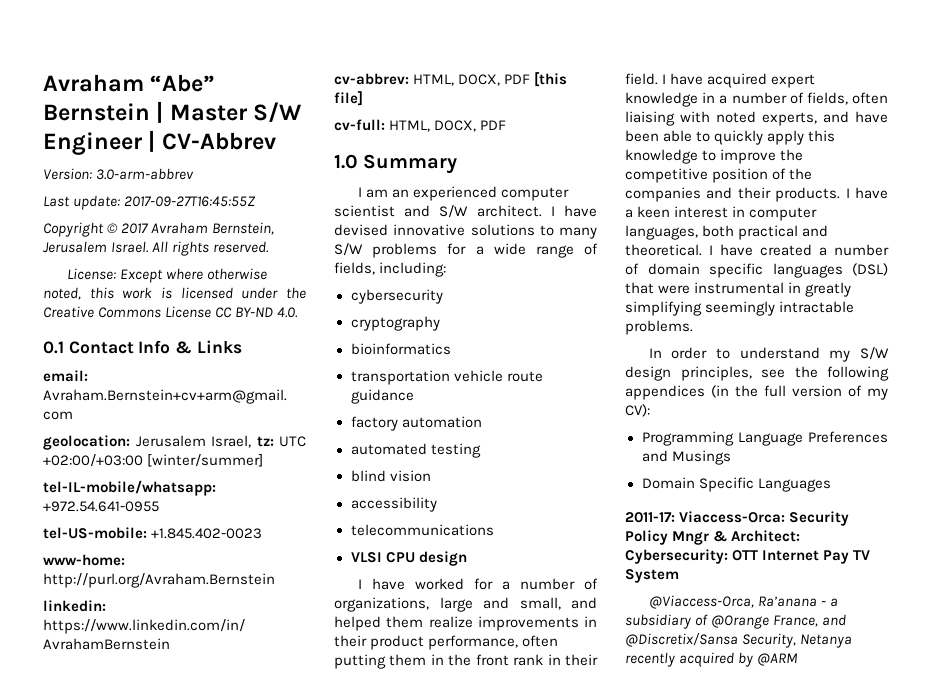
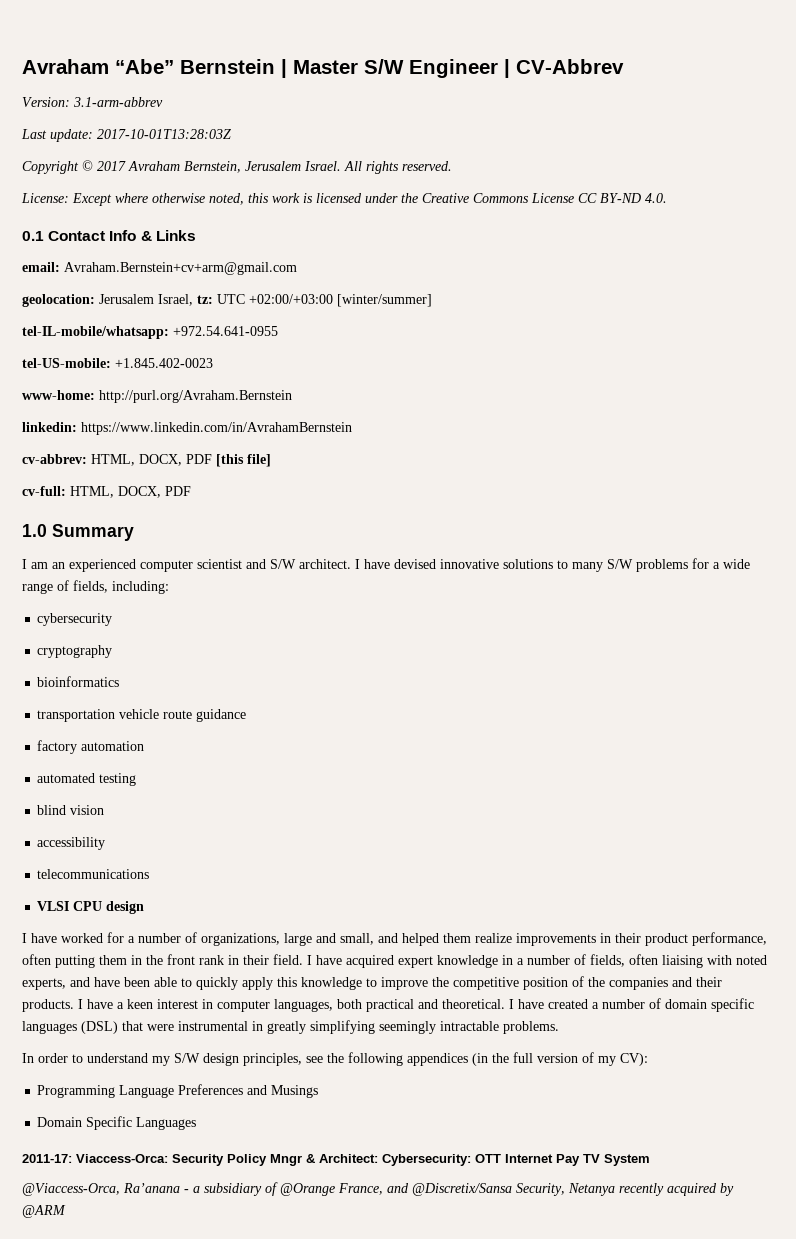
- Version: 3.0-arm-abbrev
+ Version: 3.1-arm-abbrev
- Last update: 2017-09-27T16:45:55Z
+ Last update: 2017-10-01T13:28:03Z

